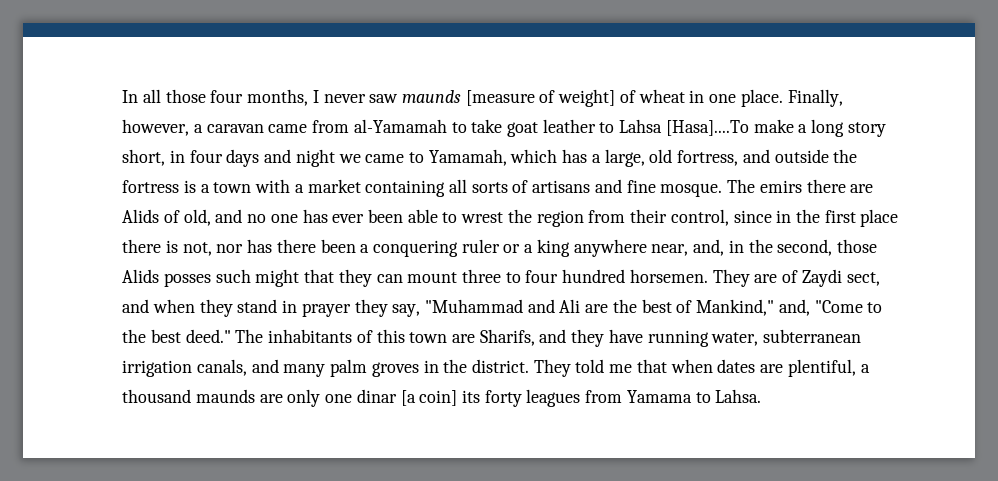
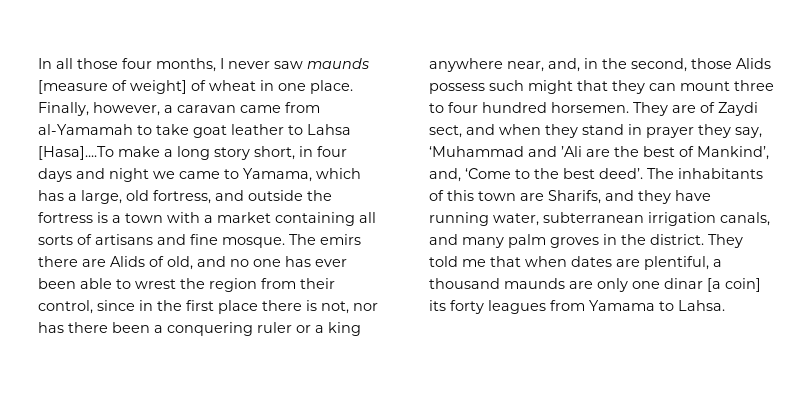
- Finally, however, a caravan came from al-Yamamah to take goat leather to Lahsa [Hasa]....To make a long story short, in four days and night we came to Yamamah, which has a large, old fortress, and outside the fortress is a town with a market containing all sorts of artisans and fine mosque.
+ Finally, however, a caravan came from al-Yamamah to take goat leather to Lahsa [Hasa]....To make a long story short, in four days and night we came to Yamama, which has a large, old fortress, and outside the fortress is a town with a market containing all sorts of artisans and fine mosque.
- The emirs there are Alids of old, and no one has ever been able to wrest the region from their control, since in the first place there is not, nor has there been a conquering ruler or a king anywhere near, and, in the second, those Alids posses such might that they can mount three to four hundred horsemen.
+ The emirs there are Alids of old, and no one has ever been able to wrest the region from their control, since in the first place there is not, nor has there been a conquering ruler or a king anywhere near, and, in the second, those Alids possess such might that they can mount three to four hundred horsemen.
- They are of Zaydi sect, and when they stand in prayer they say, "Muhammad and Ali are the best of Mankind," and, "Come to the best deed."
+ They are of Zaydi sect, and when they stand in prayer they say, ‘Muhammad and ’Ali are the best of Mankind’, and, ‘Come to the best deed’.

